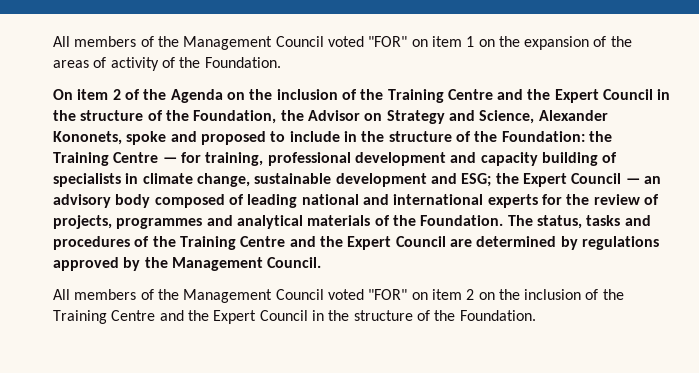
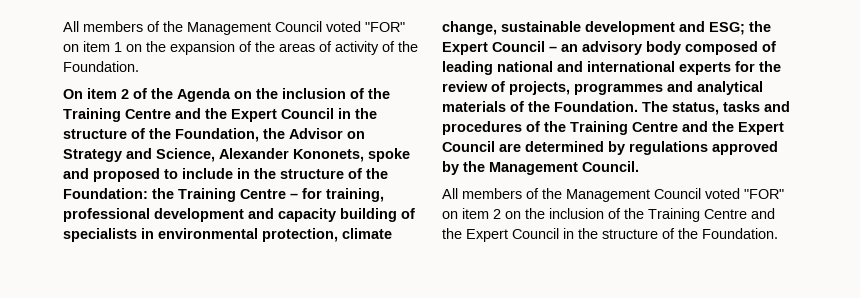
- the Training Centre — for training, professional development and capacity building of specialists in climate change, sustainable development and ESG;
+ the Training Centre – for training, professional development and capacity building of specialists in environmental protection, climate change, sustainable development and ESG;
- the Expert Council — an advisory body composed of leading national and international experts for the review of projects, programmes and analytical materials of the Foundation.
+ the Expert Council – an advisory body composed of leading national and international experts for the review of projects, programmes and analytical materials of the Foundation.

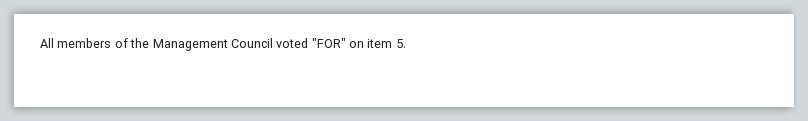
- All members of the Management Council voted "FOR" on item 1 on the expansion of the areas of activity of the Foundation.
- On item 2 of the Agenda on the inclusion of the Training Centre and the Expert Council in the structure of the Foundation, the Advisor on Strategy and Science, Alexander Kononets, spoke and proposed to include in the structure of the Foundation: the Training Centre – for training, professional development and capacity building of specialists in environmental protection, climate change, sustainable development and ESG; the Expert Council – an advisory body composed of leading national and international experts for the review of projects, programmes and analytical materials of the Foundation. The status, tasks and procedures of the Training Centre and the Expert Council are determined by regulations approved by the Management Council.
- All members of the Management Council voted "FOR" on item 2 on the inclusion of the Training Centre and the Expert Council in the structure of the Foundation.
+ All members of the Management Council voted "FOR" on item 5.

